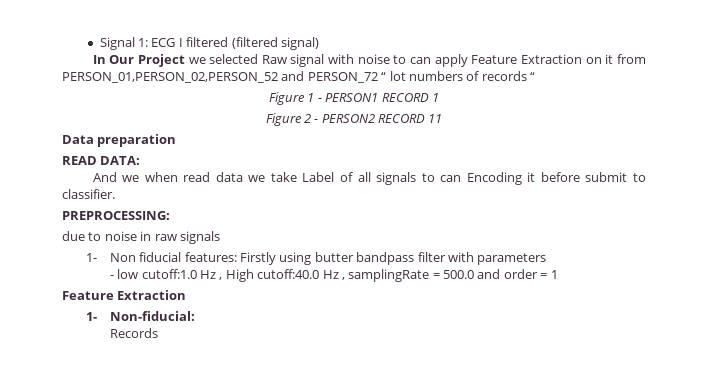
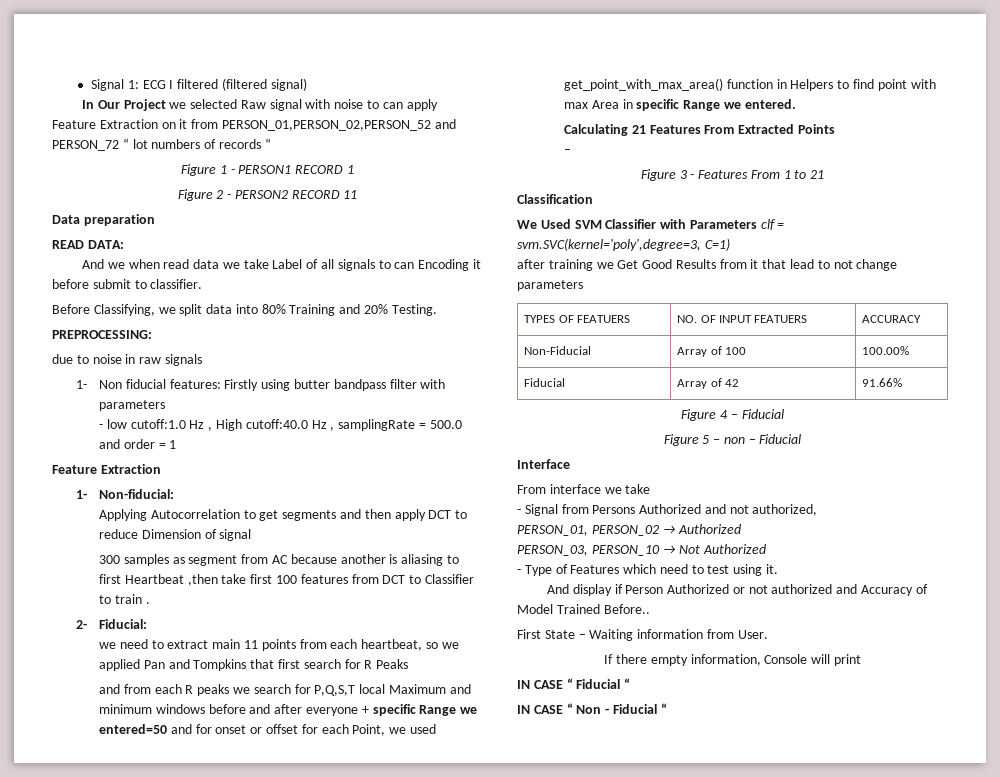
+ Before Classifying, we split data into 80% Training and 20% Testing.
- Records
+ Applying Autocorrelation to get segments and then apply DCT to reduce Dimension of signal
+ 300 samples as segment from AC because another is aliasing to first Heartbeat ,then take first 100 features from DCT to Classifier to train .
+ 2- Fiducial:
+ we need to extract main 11 points from each heartbeat, so we applied Pan and Tompkins that first search for R Peaks
+ and from each R peaks we search for P,Q,S,T local Maximum and minimum windows before and after everyone + specific Range we entered=50 and for onset or offset for each Point, we used get_point_with_max_area() function in Helpers to find point with max Area in specific Range we entered.
+ Calculating 21 Features From Extracted Points
+ –
+ Figure 3 - Features From 1 to 21
+ Classification
+ We Used SVM Classifier with Parameters clf = svm.SVC(kernel='poly',degree=3, C=1)
+ after training we Get Good Results from it that lead to not change parameters
+ TYPES OF FEATUERS | NO. OF INPUT FEATUERS | ACCURACY
+ Non-Fiducial | Array of 100 | 100.00%
+ Fiducial | Array of 42 | 91.66%
+ Figure 4 – Fiducial
+ Figure 5 – non – Fiducial
+ Interface
+ From interface we take
+ - Signal from Persons Authorized and not authorized,
+ PERSON_01, PERSON_02 → Authorized
+ PERSON_03, PERSON_10 → Not Authorized
+ - Type of Features which need to test using it.
+ And display if Person Authorized or not authorized and Accuracy of Model Trained Before..
+ First State – Waiting information from User.
+ If there empty information, Console will print
+ IN CASE “ Fiducial “
+ IN CASE “ Non - Fiducial “

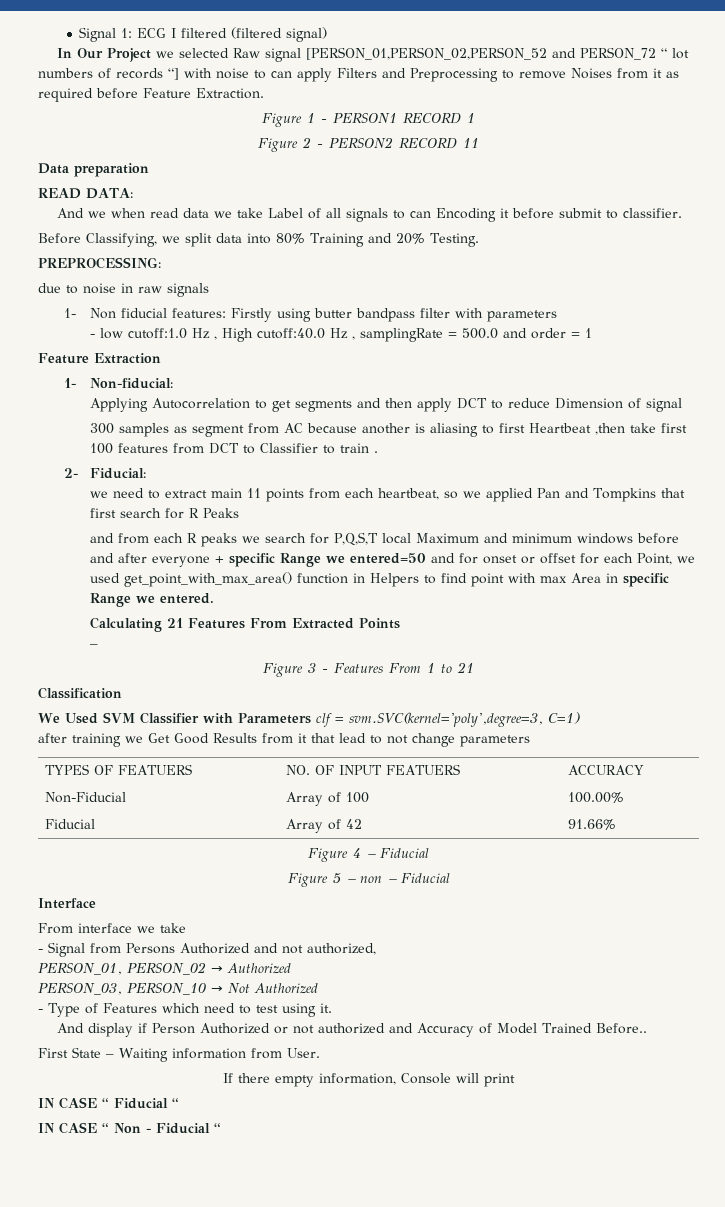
- In Our Project we selected Raw signal with noise to can apply Feature Extraction on it from PERSON_01,PERSON_02,PERSON_52 and PERSON_72 “ lot numbers of records “
+ In Our Project we selected Raw signal [PERSON_01,PERSON_02,PERSON_52 and PERSON_72 “ lot numbers of records “] with noise to can apply Filters and Preprocessing to remove Noises from it as required before Feature Extraction.

